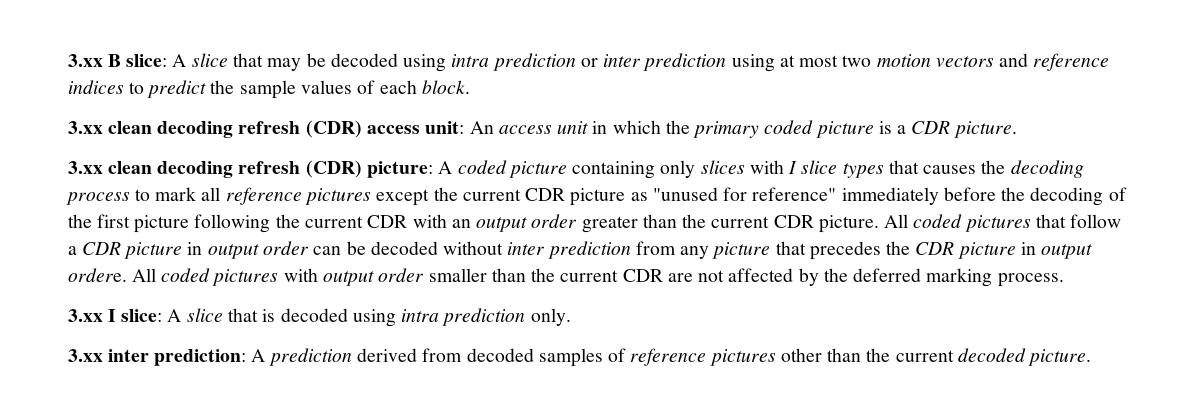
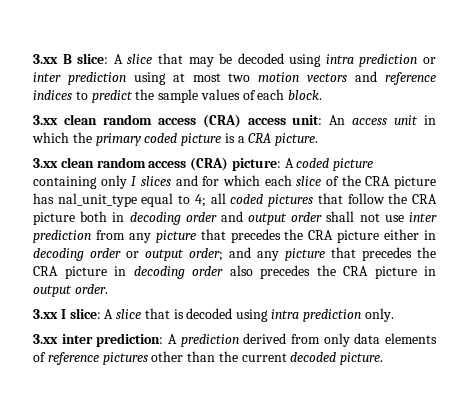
- 3.xx clean decoding refresh (CDR) access unit: An access unit in which the primary coded picture is a CDR picture.
+ 3.xx clean random access (CRA) access unit: An access unit in which the primary coded picture is a CRA picture.
- 3.xx clean decoding refresh (CDR) picture: A coded picture containing only slices with I slice types that causes the decoding process to mark all reference pictures except the current CDR picture as "unused for reference" immediately before the decoding of the first picture following the current CDR with an output order greater than the current CDR picture. All coded pictures that follow a CDR picture in output order can be decoded without inter prediction from any picture that precedes the CDR picture in output ordere. All coded pictures with output order smaller than the current CDR are not affected by the deferred marking process.
+ 3.xx clean random access (CRA) picture: A coded picture containing only I slices and for which each slice of the CRA picture has nal_unit_type equal to 4; all coded pictures that follow the CRA picture both in decoding order and output order shall not use inter prediction from any picture that precedes the CRA picture either in decoding order or output order; and any picture that precedes the CRA picture in decoding order also precedes the CRA picture in output order.
- 3.xx inter prediction: A prediction derived from decoded samples of reference pictures other than the current decoded picture.
+ 3.xx inter prediction: A prediction derived from only data elements of reference pictures other than the current decoded picture.

